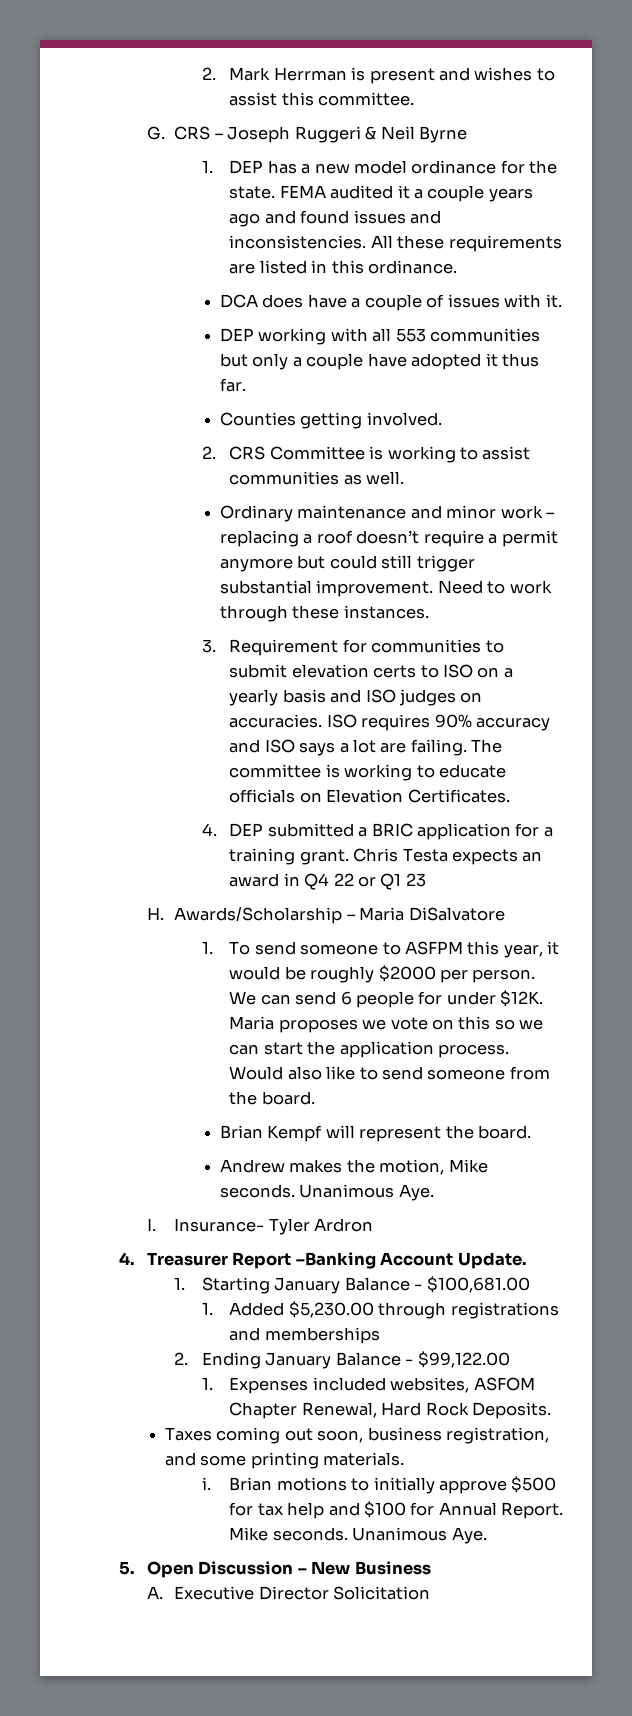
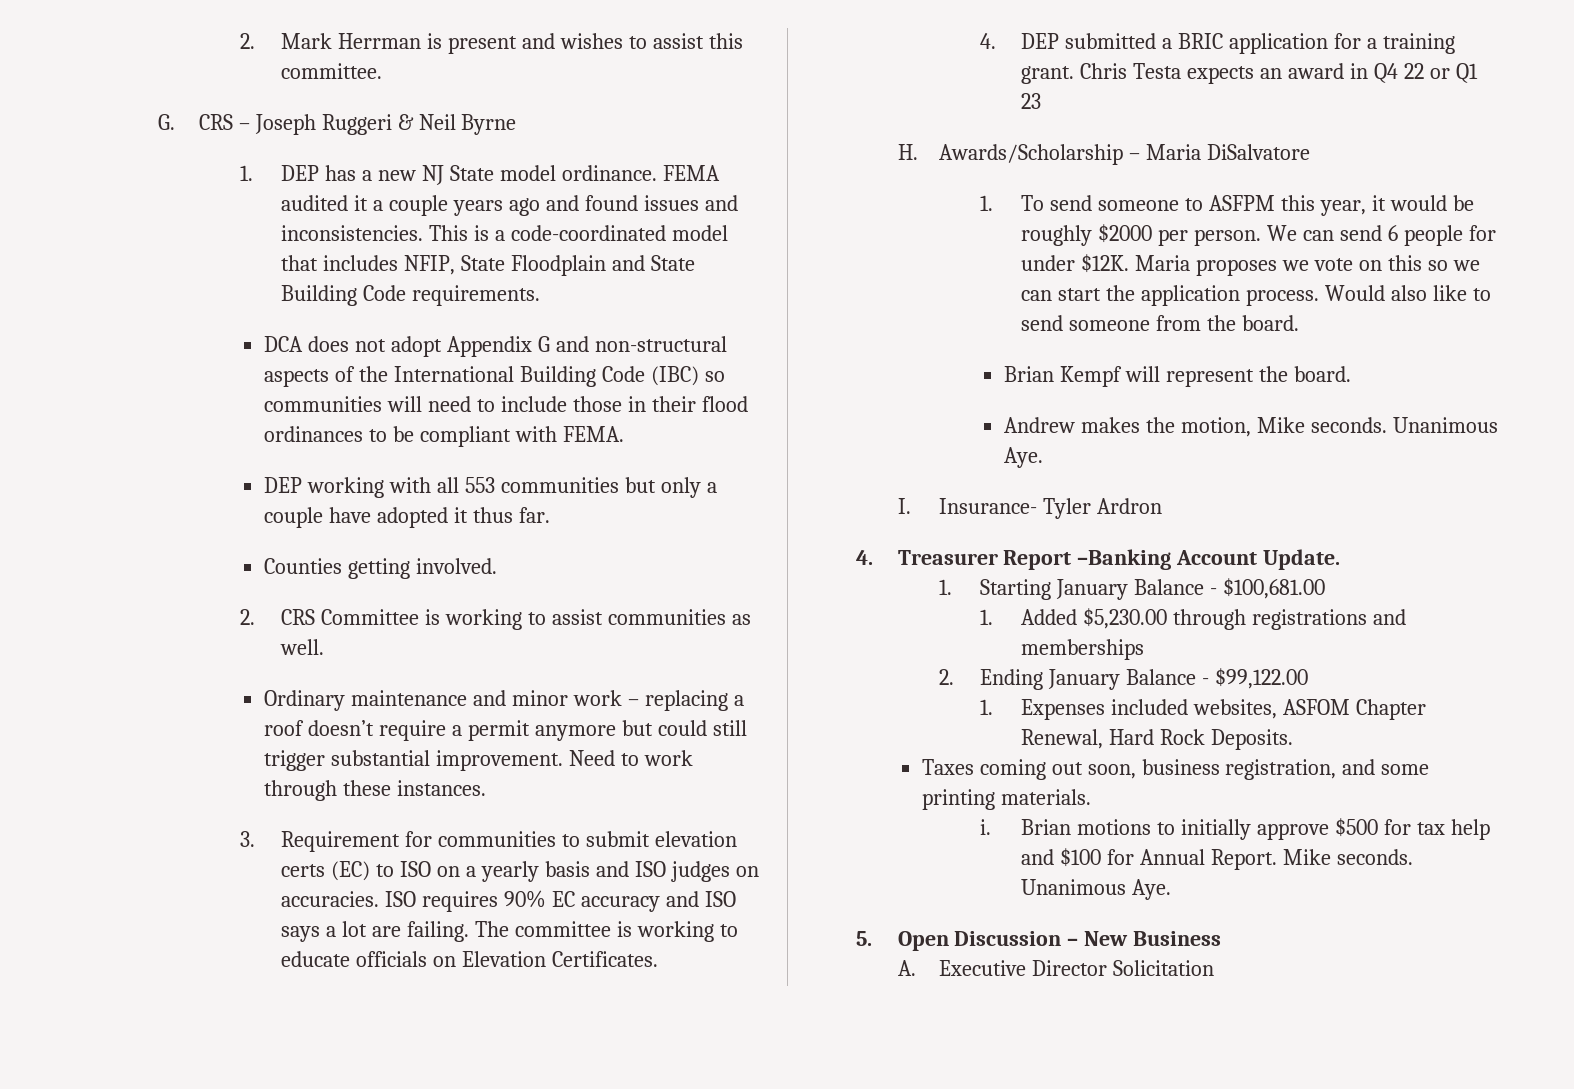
- 1. DEP has a new model ordinance for the state.
+ 1. DEP has a new NJ State model ordinance.
- All these requirements are listed in this ordinance.
- DCA does have a couple of issues with it.
+ This is a code-coordinated model that includes NFIP, State Floodplain and State Building Code requirements.
+ DCA does not adopt Appendix G and non-structural aspects of the International Building Code (IBC) so communities will need to include those in their flood ordinances to be compliant with FEMA.
- 3. Requirement for communities to submit elevation certs to ISO on a yearly basis and ISO judges on accuracies.
+ 3. Requirement for communities to submit elevation certs (EC) to ISO on a yearly basis and ISO judges on accuracies.
- ISO requires 90% accuracy and ISO says a lot are failing.
+ ISO requires 90% EC accuracy and ISO says a lot are failing.

